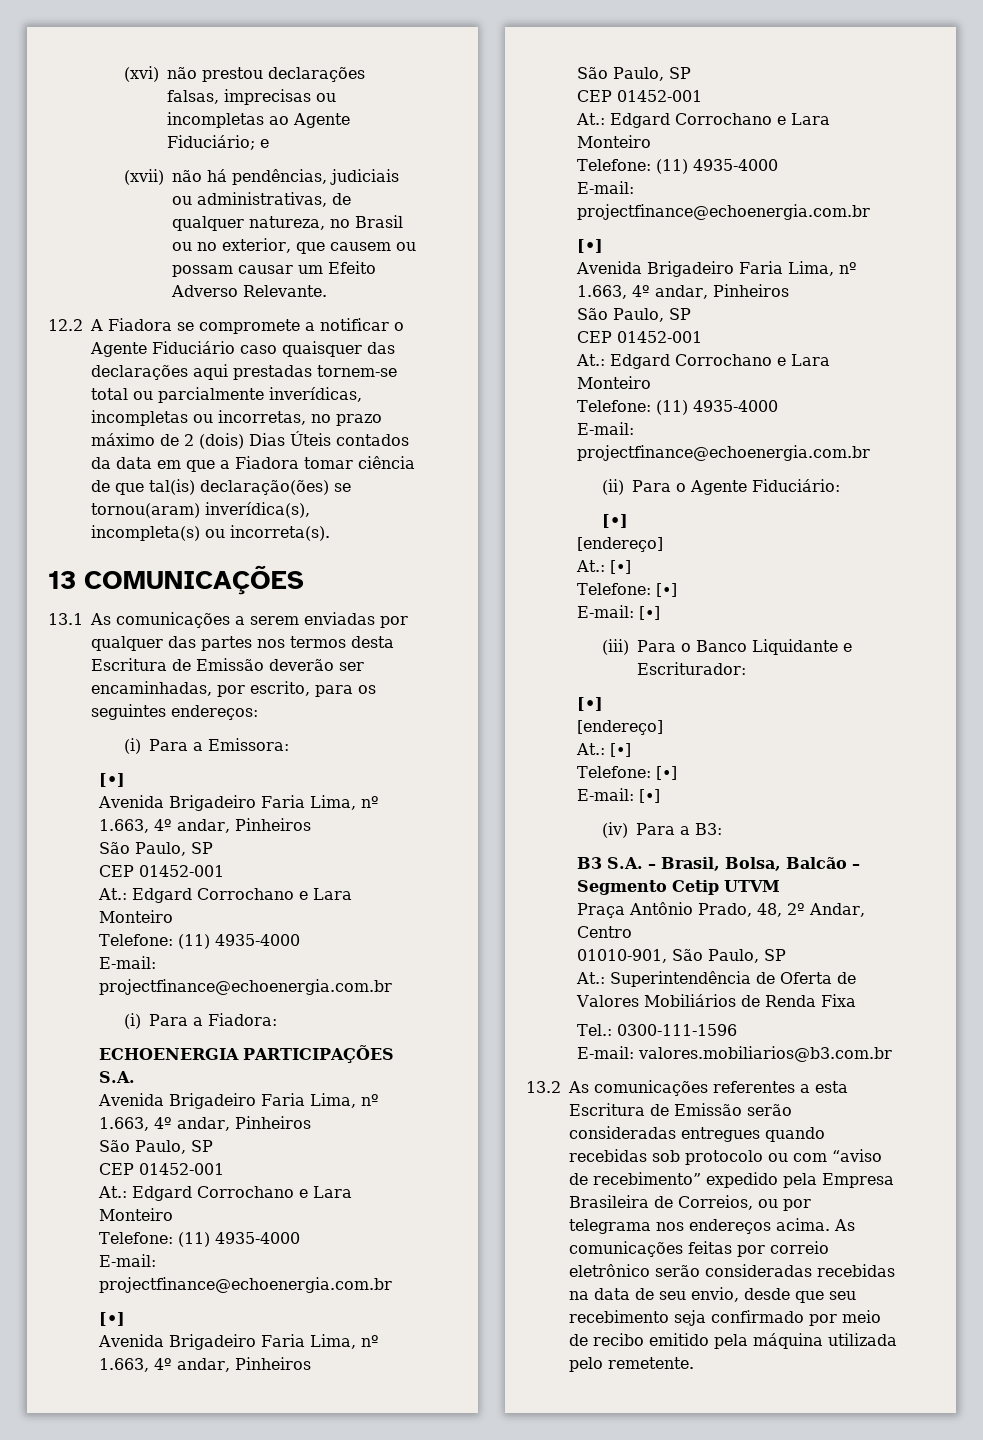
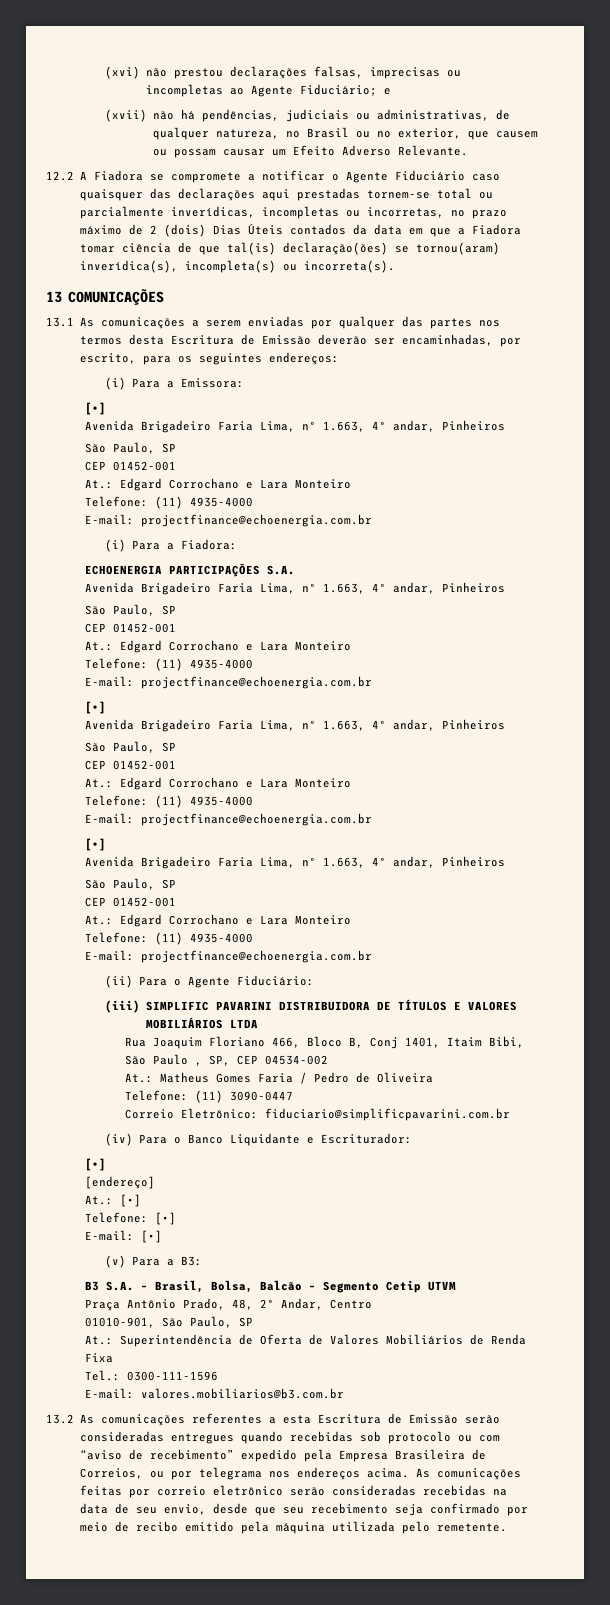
  (ii) Para o Agente Fiduciário:
- [•]
- [endereço]
- At.: [•]
- Telefone: [•]
- E-mail: [•]
- (iii) Para o Banco Liquidante e Escriturador:
+ (iii) SIMPLIFIC PAVARINI DISTRIBUIDORA DE TÍTULOS E VALORES MOBILIÁRIOS LTDA
+ Rua Joaquim Floriano 466, Bloco B, Conj 1401, Itaim Bibi, São Paulo , SP, CEP 04534-002
+ At.: Matheus Gomes Faria / Pedro de Oliveira
+ Telefone: (11) 3090-0447
+ Correio Eletrônico: fiduciario@simplificpavarini.com.br
+ (iv) Para o Banco Liquidante e Escriturador:
- (iv) Para a B3:
+ (v) Para a B3:

